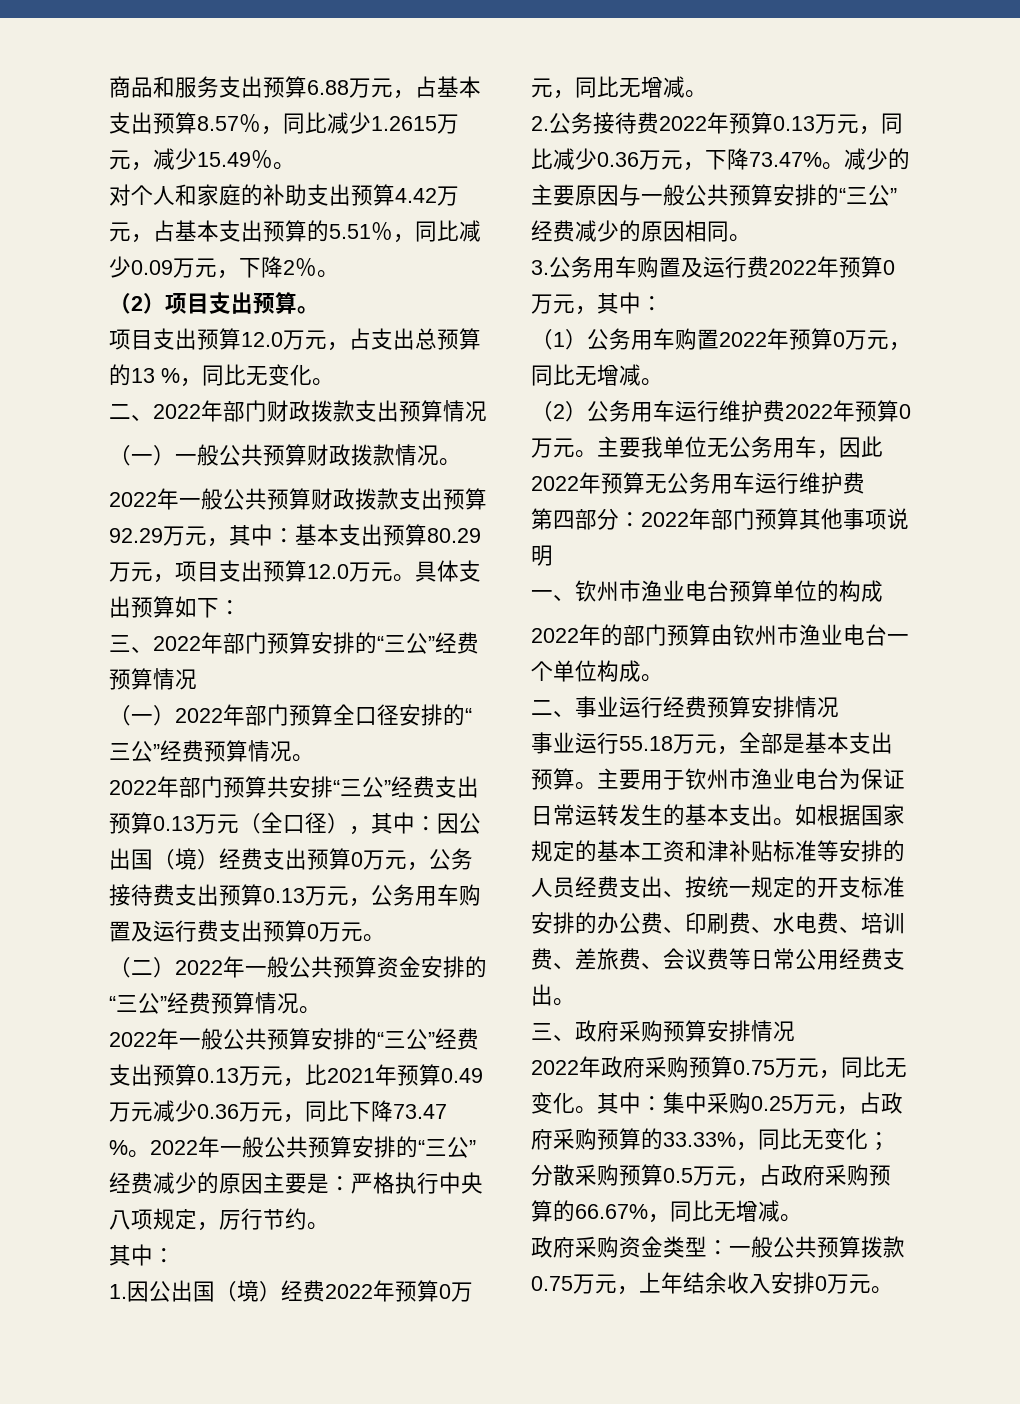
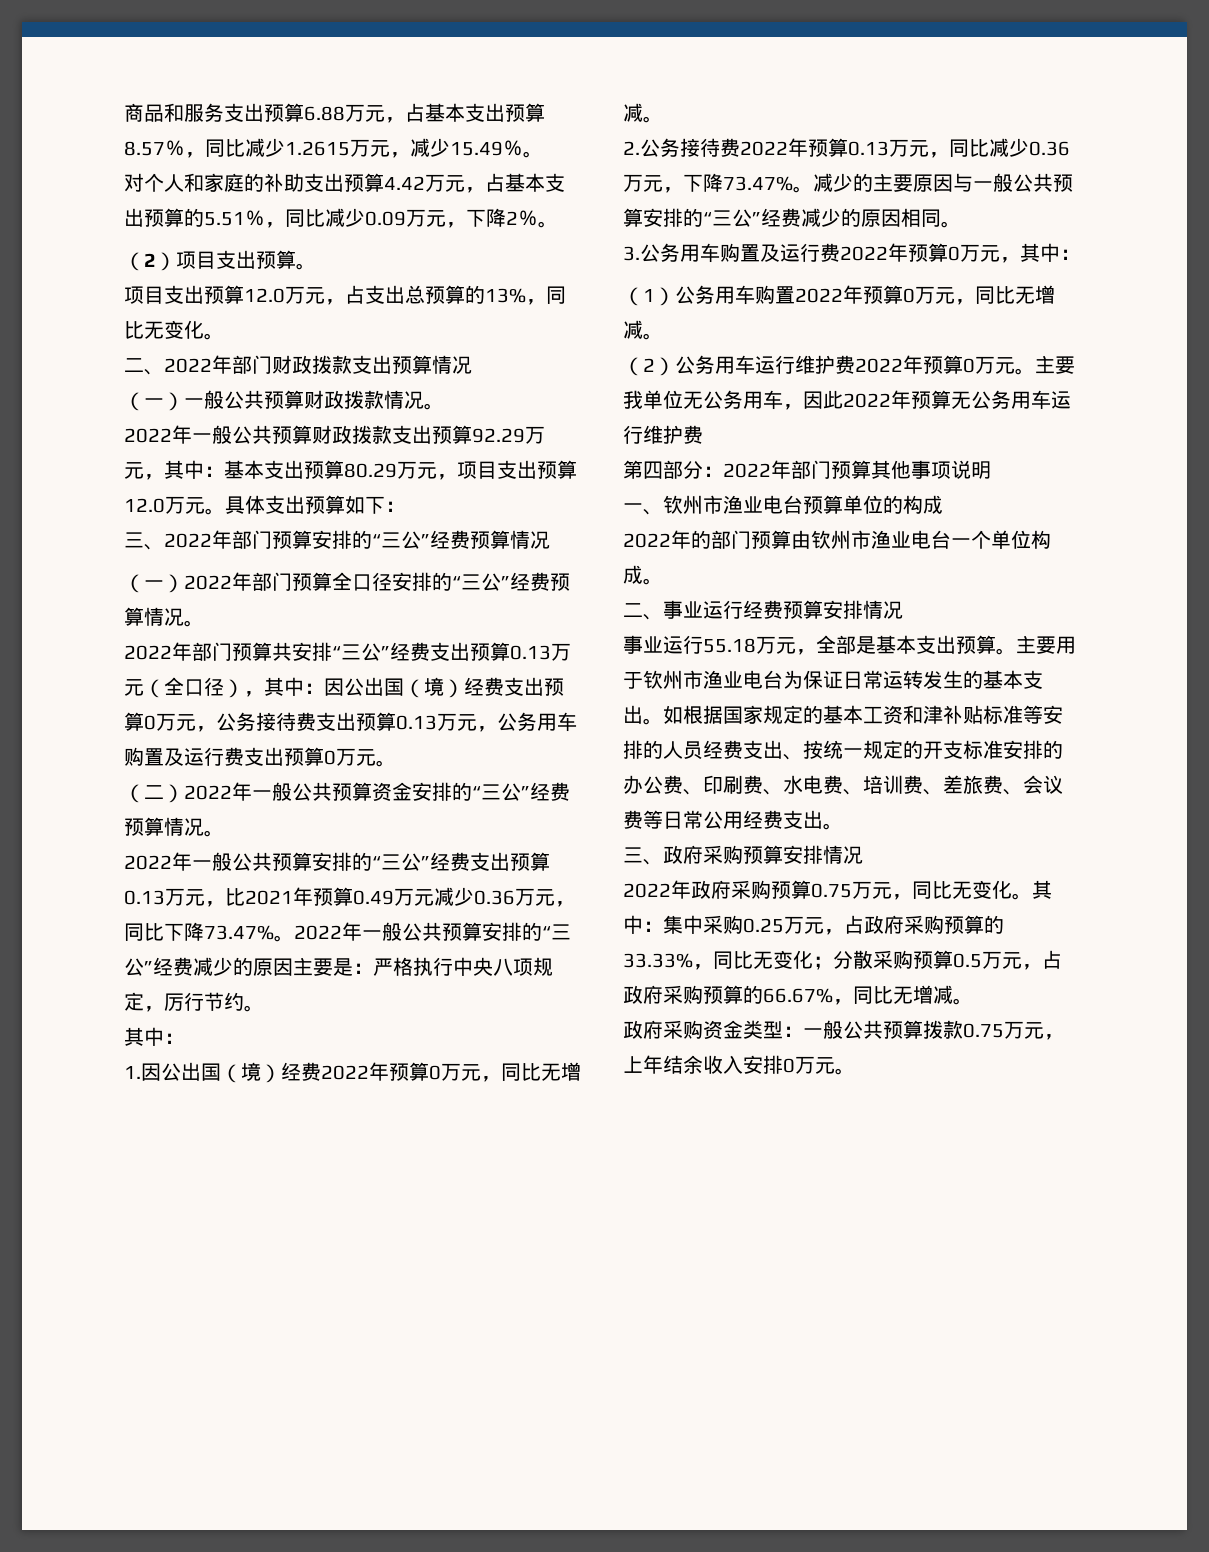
- 项目支出预算12.0万元，占支出总预算的13 %，同比无变化。
+ 项目支出预算12.0万元，占支出总预算的13%，同比无变化。
- 2022年一般公共预算安排的“三公”经费支出预算0.13万元，比2021年预算0.49万元减少0.36万元，同比下降73.47 %。
+ 2022年一般公共预算安排的“三公”经费支出预算0.13万元，比2021年预算0.49万元减少0.36万元，同比下降73.47%。

